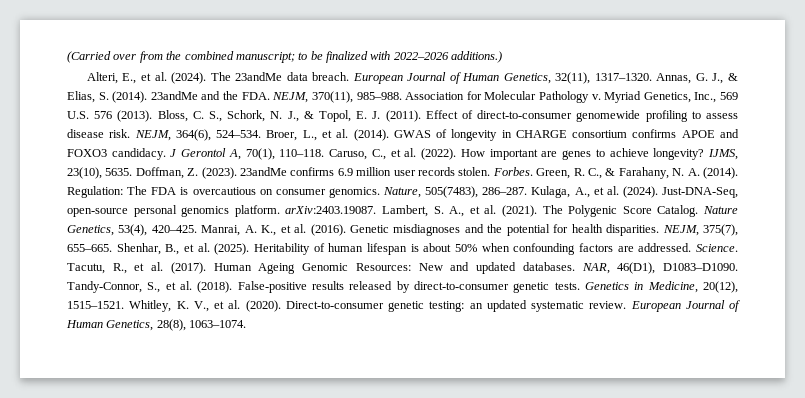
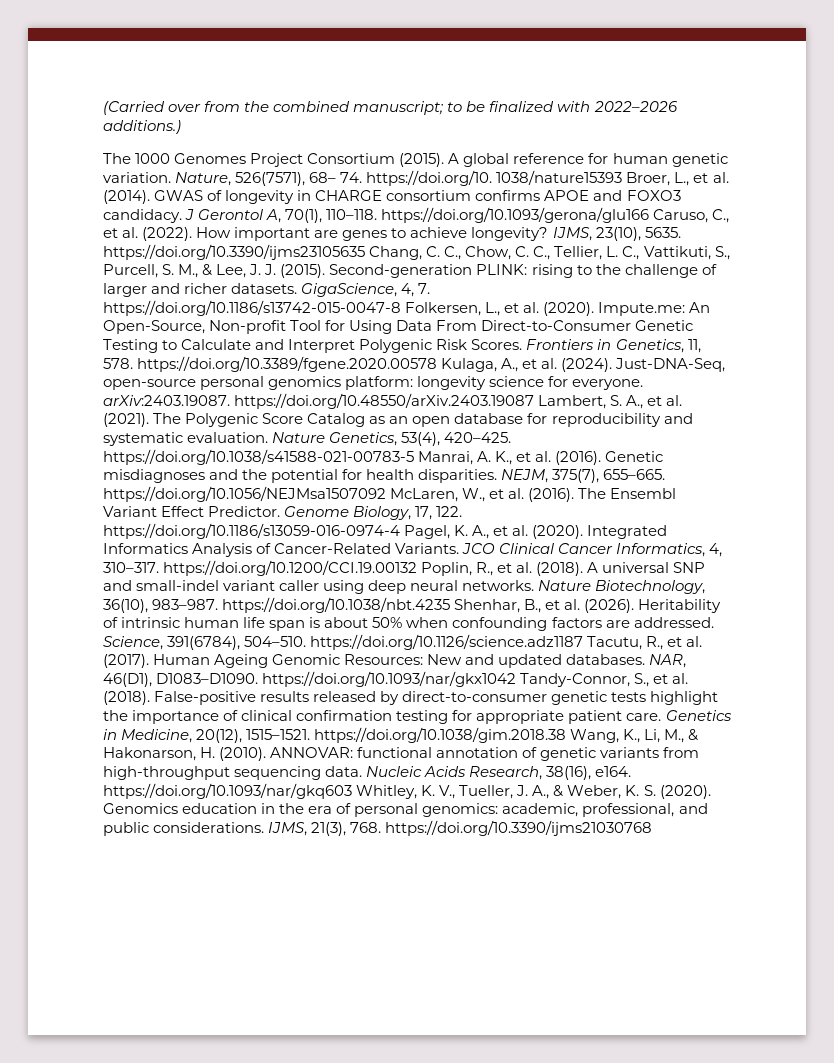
- Alteri, E., et al. (2024). The 23andMe data breach. European Journal of Human Genetics, 32(11), 1317–1320. Annas, G. J., & Elias, S. (2014). 23andMe and the FDA. NEJM, 370(11), 985–988. Association for Molecular Pathology v. Myriad Genetics, Inc., 569 U.S. 576 (2013). Bloss, C. S., Schork, N. J., & Topol, E. J. (2011). Effect of direct-to-consumer genomewide profiling to assess disease risk. NEJM, 364(6), 524–534. Broer, L., et al. (2014).
+ The 1000 Genomes Project Consortium (2015). A global reference for human genetic variation. Nature, 526(7571), 68– 74. https://doi.org/10. 1038/nature15393 Broer, L., et al. (2014).
- J Gerontol A, 70(1), 110–118. Caruso, C., et al. (2022).
+ J Gerontol A, 70(1), 110–118. https://doi.org/10.1093/gerona/glu166 Caruso, C., et al. (2022).
- IJMS, 23(10), 5635. Doffman, Z. (2023). 23andMe confirms 6.9 million user records stolen. Forbes. Green, R. C., & Farahany, N. A. (2014). Regulation: The FDA is overcautious on consumer genomics. Nature, 505(7483), 286–287. Kulaga, A., et al. (2024).
+ IJMS, 23(10), 5635. https://doi.org/10.3390/ijms23105635 Chang, C. C., Chow, C. C., Tellier, L. C., Vattikuti, S., Purcell, S. M., & Lee, J. J. (2015). Second-generation PLINK: rising to the challenge of larger and richer datasets. GigaScience, 4, 7. https://doi.org/10.1186/s13742-015-0047-8 Folkersen, L., et al. (2020). Impute.me: An Open-Source, Non-profit Tool for Using Data From Direct-to-Consumer Genetic Testing to Calculate and Interpret Polygenic Risk Scores. Frontiers in Genetics, 11, 578. https://doi.org/10.3389/fgene.2020.00578 Kulaga, A., et al. (2024).
- Just-DNA-Seq, open-source personal genomics platform. arXiv:2403.19087. Lambert, S. A., et al. (2021).
+ Just-DNA-Seq, open-source personal genomics platform: longevity science for everyone. arXiv:2403.19087. https://doi.org/10.48550/arXiv.2403.19087 Lambert, S. A., et al. (2021).
- The Polygenic Score Catalog.
+ The Polygenic Score Catalog as an open database for reproducibility and systematic evaluation.
- Nature Genetics, 53(4), 420–425. Manrai, A. K., et al. (2016).
+ Nature Genetics, 53(4), 420–425. https://doi.org/10.1038/s41588-021-00783-5 Manrai, A. K., et al. (2016).
- NEJM, 375(7), 655–665. Shenhar, B., et al. (2025).
+ NEJM, 375(7), 655–665. https://doi.org/10.1056/NEJMsa1507092 McLaren, W., et al. (2016). The Ensembl Variant Effect Predictor. Genome Biology, 17, 122. https://doi.org/10.1186/s13059-016-0974-4 Pagel, K. A., et al. (2020). Integrated Informatics Analysis of Cancer-Related Variants. JCO Clinical Cancer Informatics, 4, 310–317. https://doi.org/10.1200/CCI.19.00132 Poplin, R., et al. (2018). A universal SNP and small-indel variant caller using deep neural networks. Nature Biotechnology, 36(10), 983–987. https://doi.org/10.1038/nbt.4235 Shenhar, B., et al. (2026).
- Heritability of human lifespan is about 50% when confounding factors are addressed.
+ Heritability of intrinsic human life span is about 50% when confounding factors are addressed.
- Science. Tacutu, R., et al. (2017).
+ Science, 391(6784), 504–510. https://doi.org/10.1126/science.adz1187 Tacutu, R., et al. (2017).
- NAR, 46(D1), D1083–D1090. Tandy-Connor, S., et al. (2018).
+ NAR, 46(D1), D1083–D1090. https://doi.org/10.1093/nar/gkx1042 Tandy-Connor, S., et al. (2018).
- False-positive results released by direct-to-consumer genetic tests.
+ False-positive results released by direct-to-consumer genetic tests highlight the importance of clinical confirmation testing for appropriate patient care.
- Genetics in Medicine, 20(12), 1515–1521. Whitley, K. V., et al. (2020). Direct-to-consumer genetic testing: an updated systematic review. European Journal of Human Genetics, 28(8), 1063–1074.
+ Genetics in Medicine, 20(12), 1515–1521. https://doi.org/10.1038/gim.2018.38 Wang, K., Li, M., & Hakonarson, H. (2010). ANNOVAR: functional annotation of genetic variants from high-throughput sequencing data. Nucleic Acids Research, 38(16), e164. https://doi.org/10.1093/nar/gkq603 Whitley, K. V., Tueller, J. A., & Weber, K. S. (2020). Genomics education in the era of personal genomics: academic, professional, and public considerations. IJMS, 21(3), 768. https://doi.org/10.3390/ijms21030768

